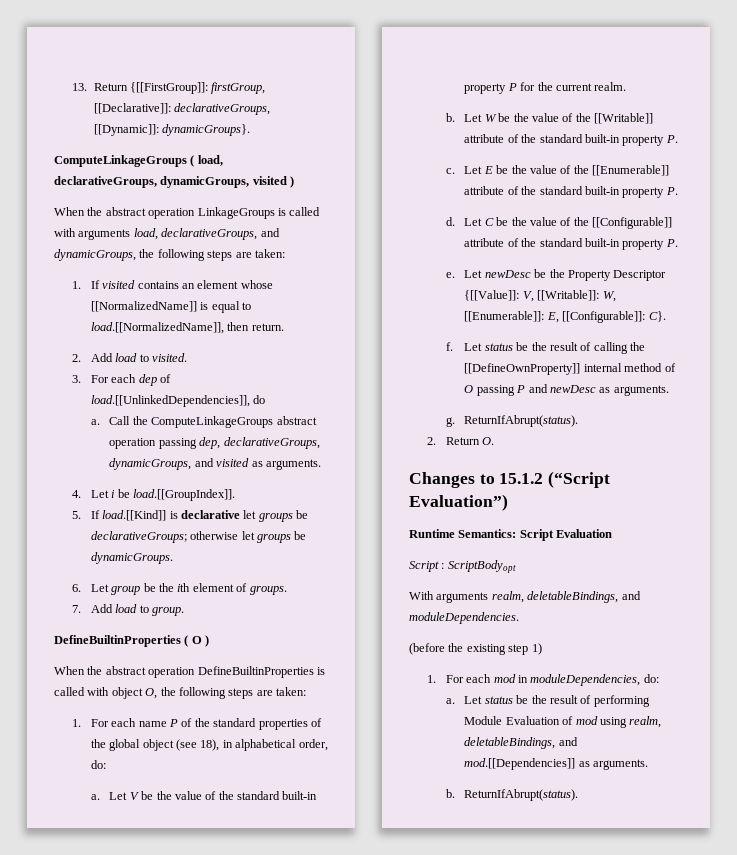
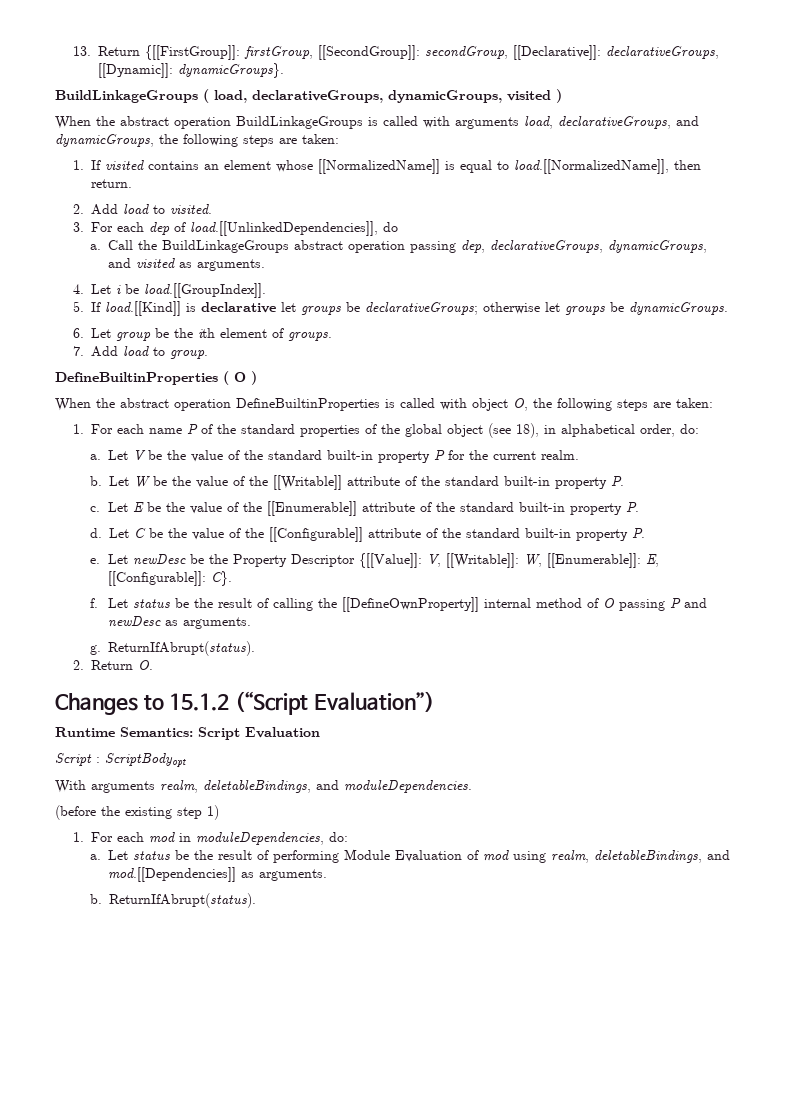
- 13. Return {[[FirstGroup]]: firstGroup, [[Declarative]]: declarativeGroups, [[Dynamic]]: dynamicGroups}.
+ 13. Return {[[FirstGroup]]: firstGroup, [[SecondGroup]]: secondGroup, [[Declarative]]: declarativeGroups, [[Dynamic]]: dynamicGroups}.
- ComputeLinkageGroups ( load, declarativeGroups, dynamicGroups, visited )
+ BuildLinkageGroups ( load, declarativeGroups, dynamicGroups, visited )
- When the abstract operation LinkageGroups is called with arguments load, declarativeGroups, and dynamicGroups, the following steps are taken:
+ When the abstract operation BuildLinkageGroups is called with arguments load, declarativeGroups, and dynamicGroups, the following steps are taken:
- Call the ComputeLinkageGroups abstract operation passing dep, declarativeGroups, dynamicGroups, and visited as arguments.
+ Call the BuildLinkageGroups abstract operation passing dep, declarativeGroups, dynamicGroups, and visited as arguments.

